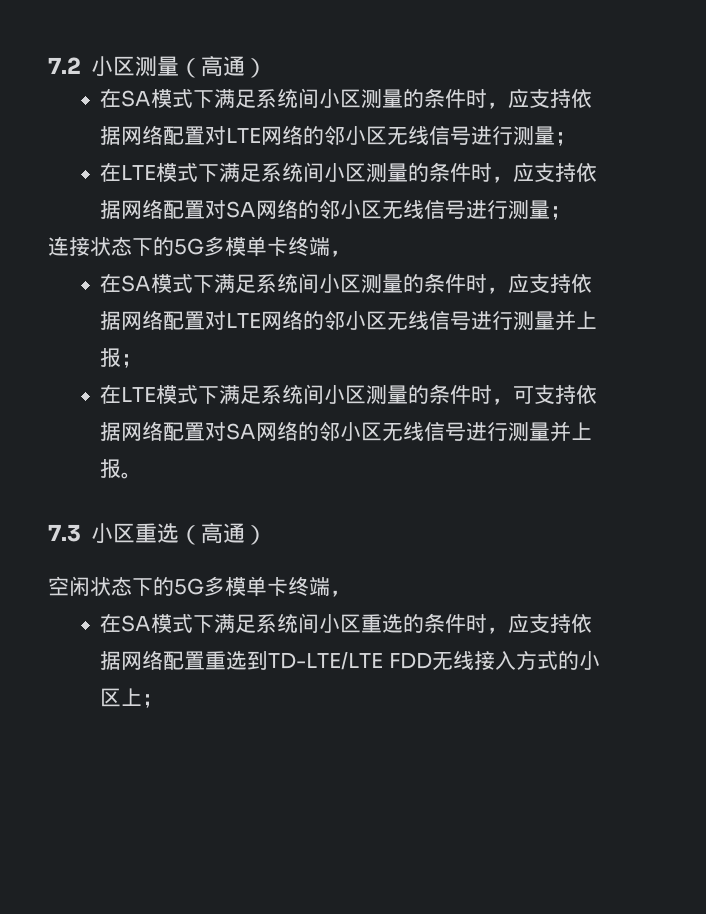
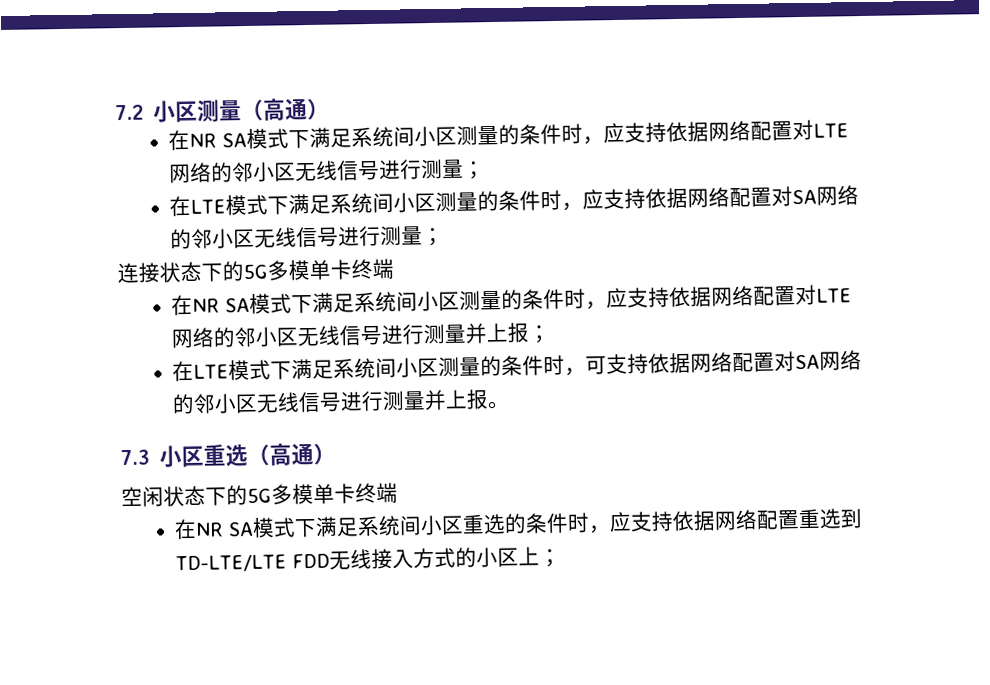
- 在SA模式下满足系统间小区测量的条件时，应支持依据网络配置对LTE网络的邻小区无线信号进行测量；
+ 在NR SA模式下满足系统间小区测量的条件时，应支持依据网络配置对LTE网络的邻小区无线信号进行测量；
- 连接状态下的5G多模单卡终端，
- 在SA模式下满足系统间小区测量的条件时，应支持依据网络配置对LTE网络的邻小区无线信号进行测量并上报；
+ 连接状态下的5G多模单卡终端
+ 在NR SA模式下满足系统间小区测量的条件时，应支持依据网络配置对LTE网络的邻小区无线信号进行测量并上报；
- 空闲状态下的5G多模单卡终端，
- 在SA模式下满足系统间小区重选的条件时，应支持依据网络配置重选到TD-LTE/LTE FDD无线接入方式的小区上；
+ 空闲状态下的5G多模单卡终端
+ 在NR SA模式下满足系统间小区重选的条件时，应支持依据网络配置重选到TD-LTE/LTE FDD无线接入方式的小区上；

